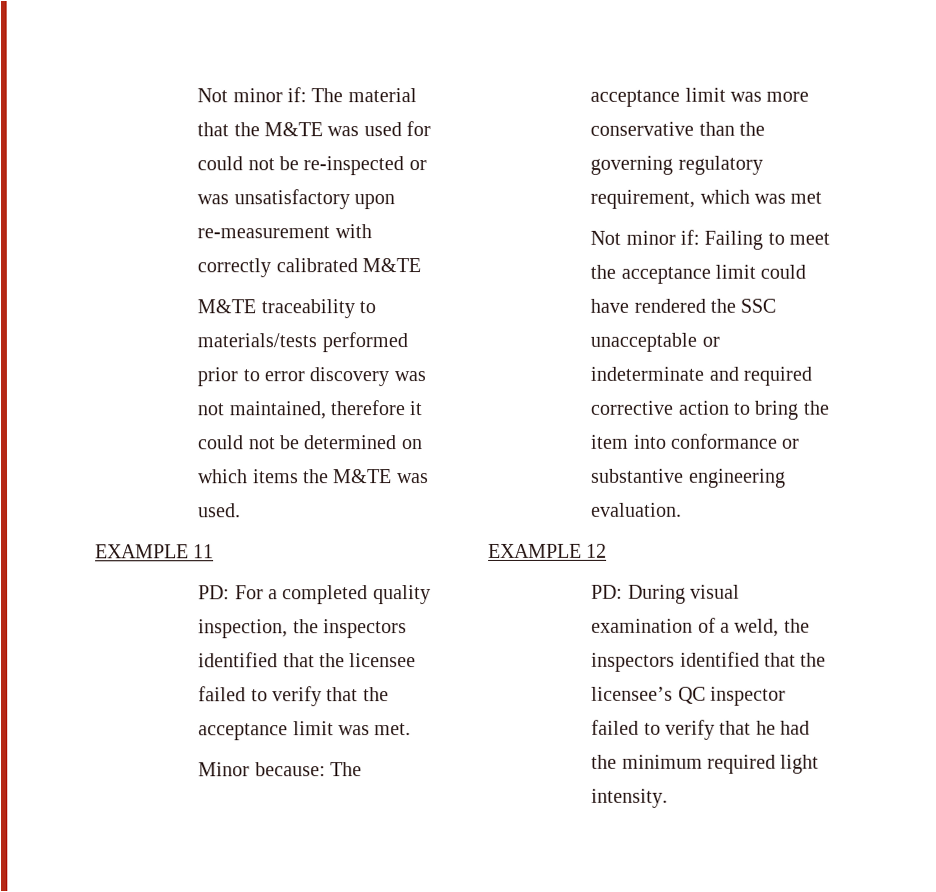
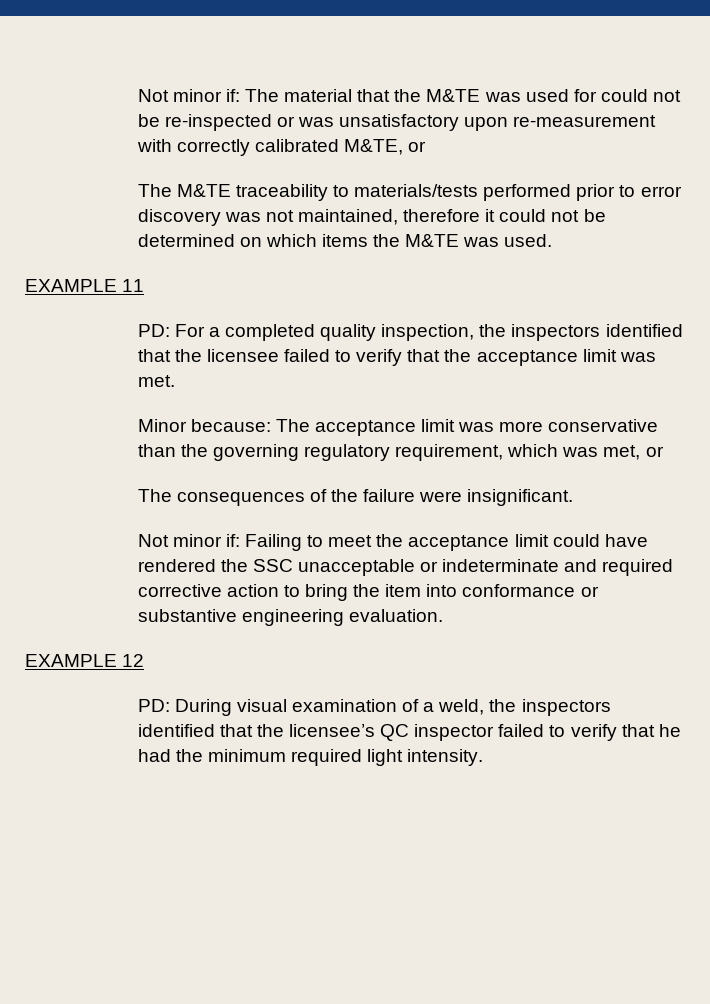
- Not minor if: The material that the M&TE was used for could not be re-inspected or was unsatisfactory upon re-measurement with correctly calibrated M&TE
- M&TE traceability to materials/tests performed prior to error discovery was not maintained, therefore it could not be determined on which items the M&TE was used.
+ Not minor if: The material that the M&TE was used for could not be re-inspected or was unsatisfactory upon re-measurement with correctly calibrated M&TE, or
+ The M&TE traceability to materials/tests performed prior to error discovery was not maintained, therefore it could not be determined on which items the M&TE was used.
- Minor because: The acceptance limit was more conservative than the governing regulatory requirement, which was met
+ Minor because: The acceptance limit was more conservative than the governing regulatory requirement, which was met, or
+ The consequences of the failure were insignificant.

